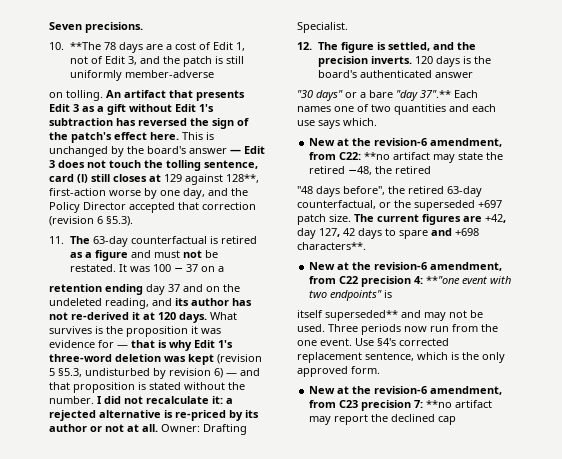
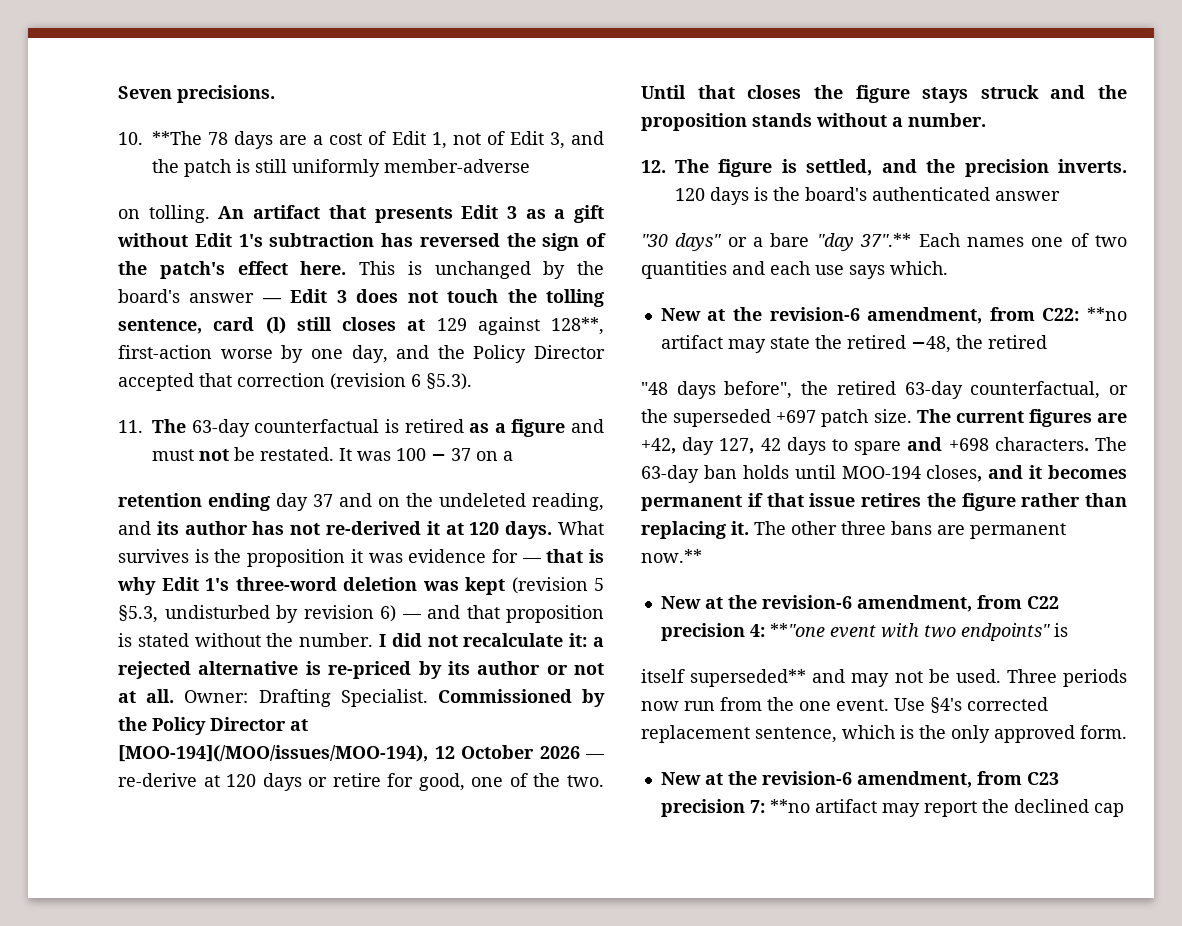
+ Commissioned by the Policy Director at [MOO-194](/MOO/issues/MOO-194), 12 October 2026 — re-derive at 120 days or retire for good, one of the two. Until that closes the figure stays struck and the proposition stands without a number.
- The current figures are +42, day 127, 42 days to spare and +698 characters**.
+ The current figures are +42, day 127, 42 days to spare and +698 characters. The 63-day ban holds until MOO-194 closes, and it becomes permanent if that issue retires the figure rather than replacing it. The other three bans are permanent now.**

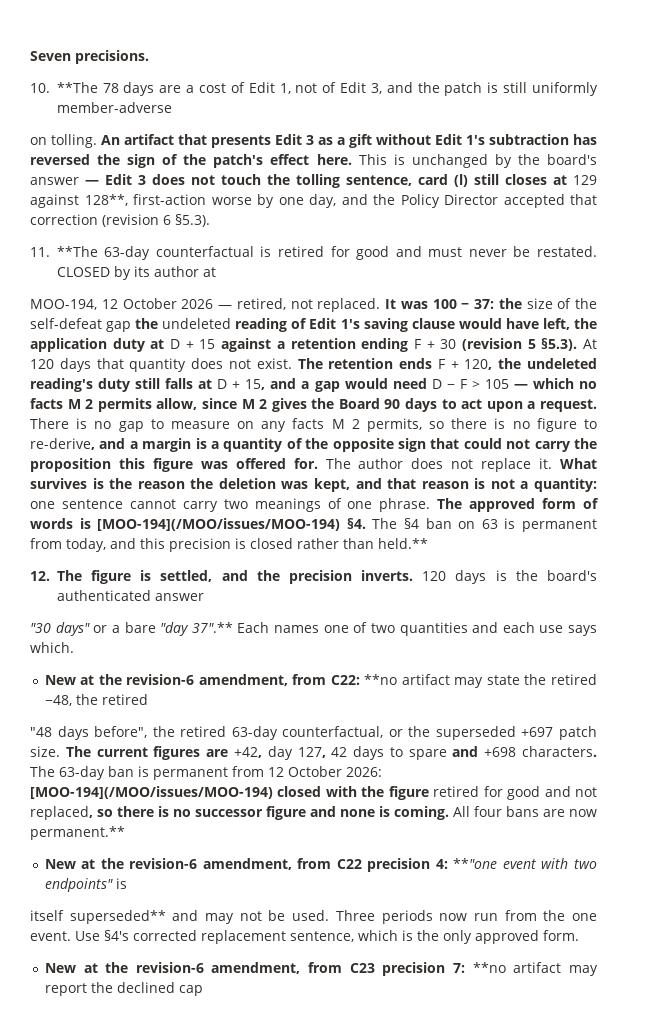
- 11. The 63-day counterfactual is retired as a figure and must not be restated.
+ 11. **The 63-day counterfactual is retired for good and must never be restated.
- It was 100 − 37 on a
- retention ending day 37 and on the undeleted reading, and its author has not re-derived it at 120 days. What survives is the proposition it was evidence for — that is why Edit 1's three-word deletion was kept (revision 5 §5.3, undisturbed by revision 6) — and that proposition is stated without the number. I did not recalculate it: a rejected alternative is re-priced by its author or not at all. Owner: Drafting Specialist. Commissioned by the Policy Director at [MOO-194](/MOO/issues/MOO-194), 12 October 2026 — re-derive at 120 days or retire for good, one of the two. Until that closes the figure stays struck and the proposition stands without a number.
+ CLOSED by its author at
+ MOO-194, 12 October 2026 — retired, not replaced. It was 100 − 37: the size of the self-defeat gap the undeleted reading of Edit 1's saving clause would have left, the application duty at D + 15 against a retention ending F + 30 (revision 5 §5.3). At 120 days that quantity does not exist. The retention ends F + 120, the undeleted reading's duty still falls at D + 15, and a gap would need D − F > 105 — which no facts M 2 permits allow, since M 2 gives the Board 90 days to act upon a request. There is no gap to measure on any facts M 2 permits, so there is no figure to re-derive, and a margin is a quantity of the opposite sign that could not carry the proposition this figure was offered for. The author does not replace it. What survives is the reason the deletion was kept, and that reason is not a quantity: one sentence cannot carry two meanings of one phrase. The approved form of words is [MOO-194](/MOO/issues/MOO-194) §4. The §4 ban on 63 is permanent from today, and this precision is closed rather than held.**
- The 63-day ban holds until MOO-194 closes, and it becomes permanent if that issue retires the figure rather than replacing it. The other three bans are permanent now.**
+ The 63-day ban is permanent from 12 October 2026: [MOO-194](/MOO/issues/MOO-194) closed with the figure retired for good and not replaced, so there is no successor figure and none is coming. All four bans are now permanent.**

